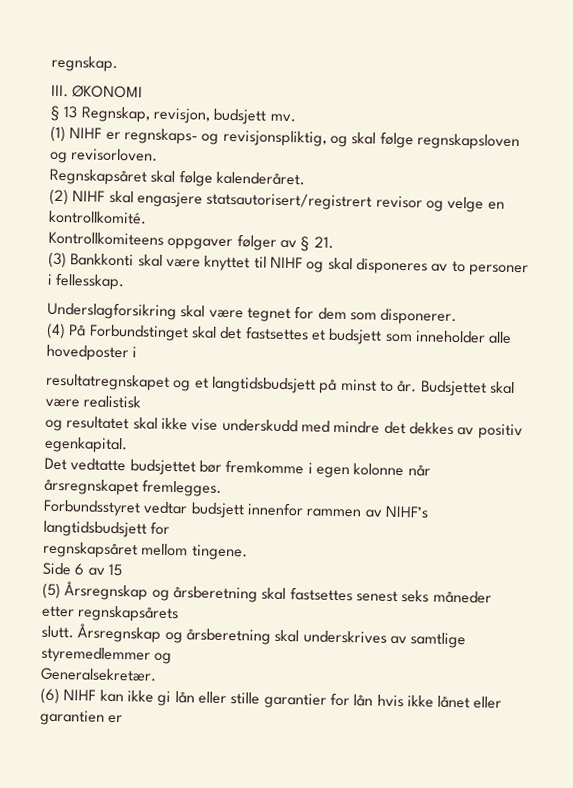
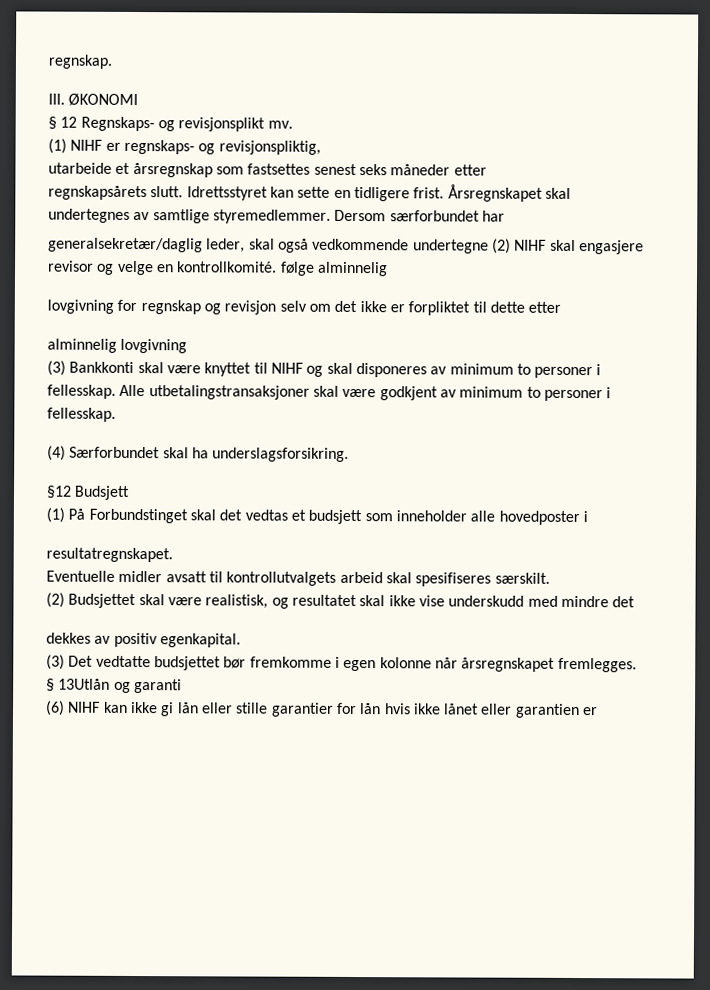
- § 13 Regnskap, revisjon, budsjett mv.
+ § 12 Regnskaps- og revisjonsplikt mv.
- (1) NIHF er regnskaps- og revisjonspliktig, og skal følge regnskapsloven og revisorloven.
- Regnskapsåret skal følge kalenderåret.
- (2) NIHF skal engasjere statsautorisert/registrert revisor og velge en kontrollkomité.
- Kontrollkomiteens oppgaver følger av § 21.
+ (1) NIHF er regnskaps- og revisjonspliktig,
+ utarbeide et årsregnskap som fastsettes senest seks måneder etter
+ regnskapsårets slutt. Idrettsstyret kan sette en tidligere frist. Årsregnskapet skal
+ undertegnes av samtlige styremedlemmer. Dersom særforbundet har
+ generalsekretær/daglig leder, skal også vedkommende undertegne (2) NIHF skal engasjere revisor og velge en kontrollkomité. følge alminnelig
+ lovgivning for regnskap og revisjon selv om det ikke er forpliktet til dette etter
+ alminnelig lovgivning
- (3) Bankkonti skal være knyttet til NIHF og skal disponeres av to personer i fellesskap.
- Underslagforsikring skal være tegnet for dem som disponerer.
- (4) På Forbundstinget skal det fastsettes et budsjett som inneholder alle hovedposter i
+ (3) Bankkonti skal være knyttet til NIHF og skal disponeres av minimum to personer i fellesskap. Alle utbetalingstransaksjoner skal være godkjent av minimum to personer i fellesskap.
+ (4) Særforbundet skal ha underslagsforsikring.
+ §12 Budsjett
+ (1) På Forbundstinget skal det vedtas et budsjett som inneholder alle hovedposter i
- resultatregnskapet og et langtidsbudsjett på minst to år. Budsjettet skal være realistisk
- og resultatet skal ikke vise underskudd med mindre det dekkes av positiv egenkapital.
+ resultatregnskapet.
+ Eventuelle midler avsatt til kontrollutvalgets arbeid skal spesifiseres særskilt.
+ (2) Budsjettet skal være realistisk, og resultatet skal ikke vise underskudd med mindre det
+ dekkes av positiv egenkapital.
- Det vedtatte budsjettet bør fremkomme i egen kolonne når årsregnskapet fremlegges.
+ (3) Det vedtatte budsjettet bør fremkomme i egen kolonne når årsregnskapet fremlegges.
- Forbundsstyret vedtar budsjett innenfor rammen av NIHF’s langtidsbudsjett for
- regnskapsåret mellom tingene.
- Side 6 av 15
- (5) Årsregnskap og årsberetning skal fastsettes senest seks måneder etter regnskapsårets
- slutt. Årsregnskap og årsberetning skal underskrives av samtlige styremedlemmer og
- Generalsekretær.
+ § 13Utlån og garanti

